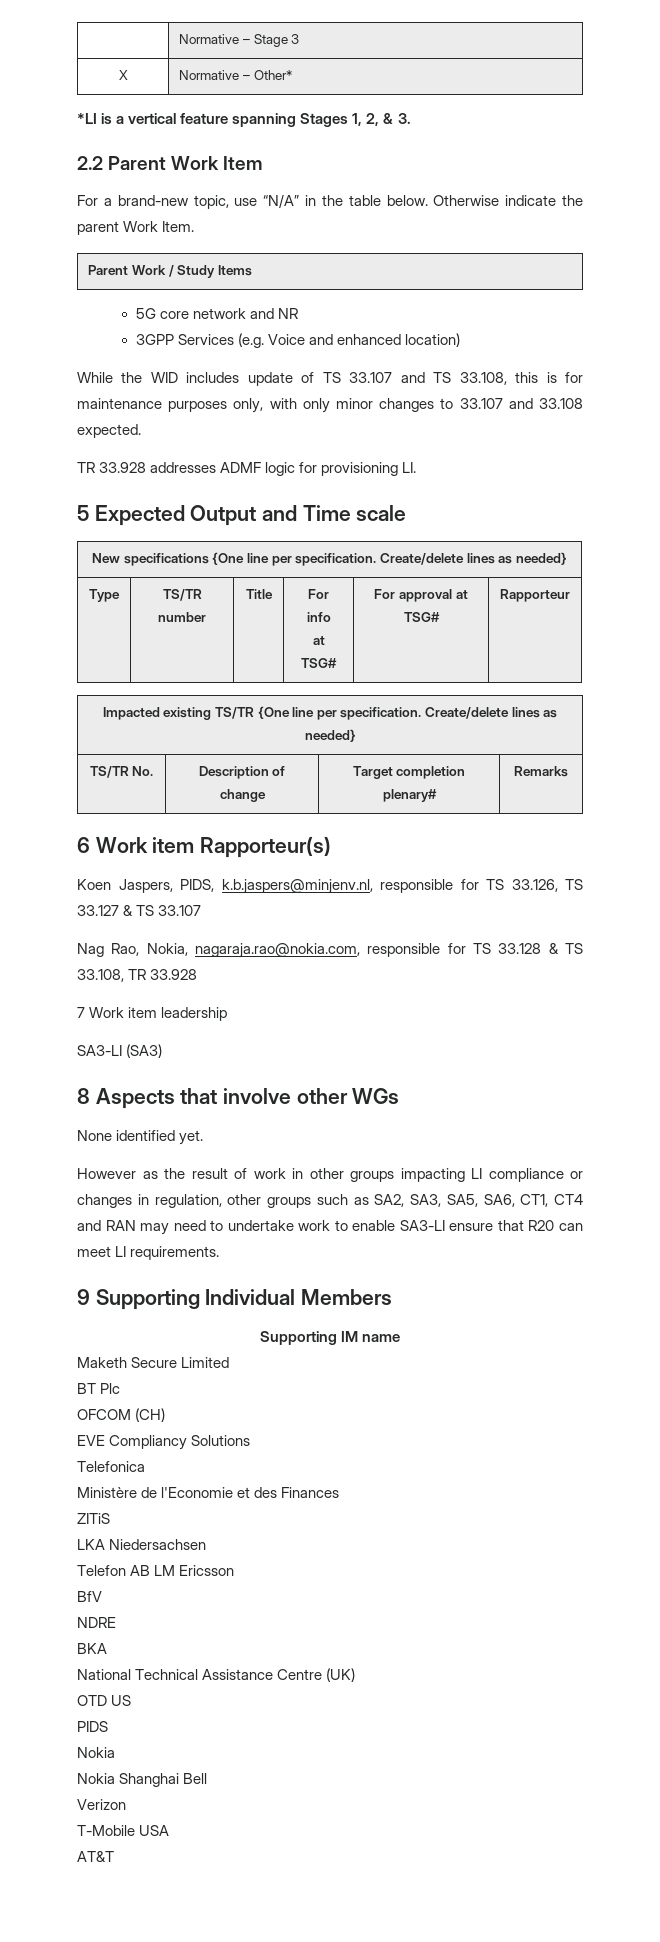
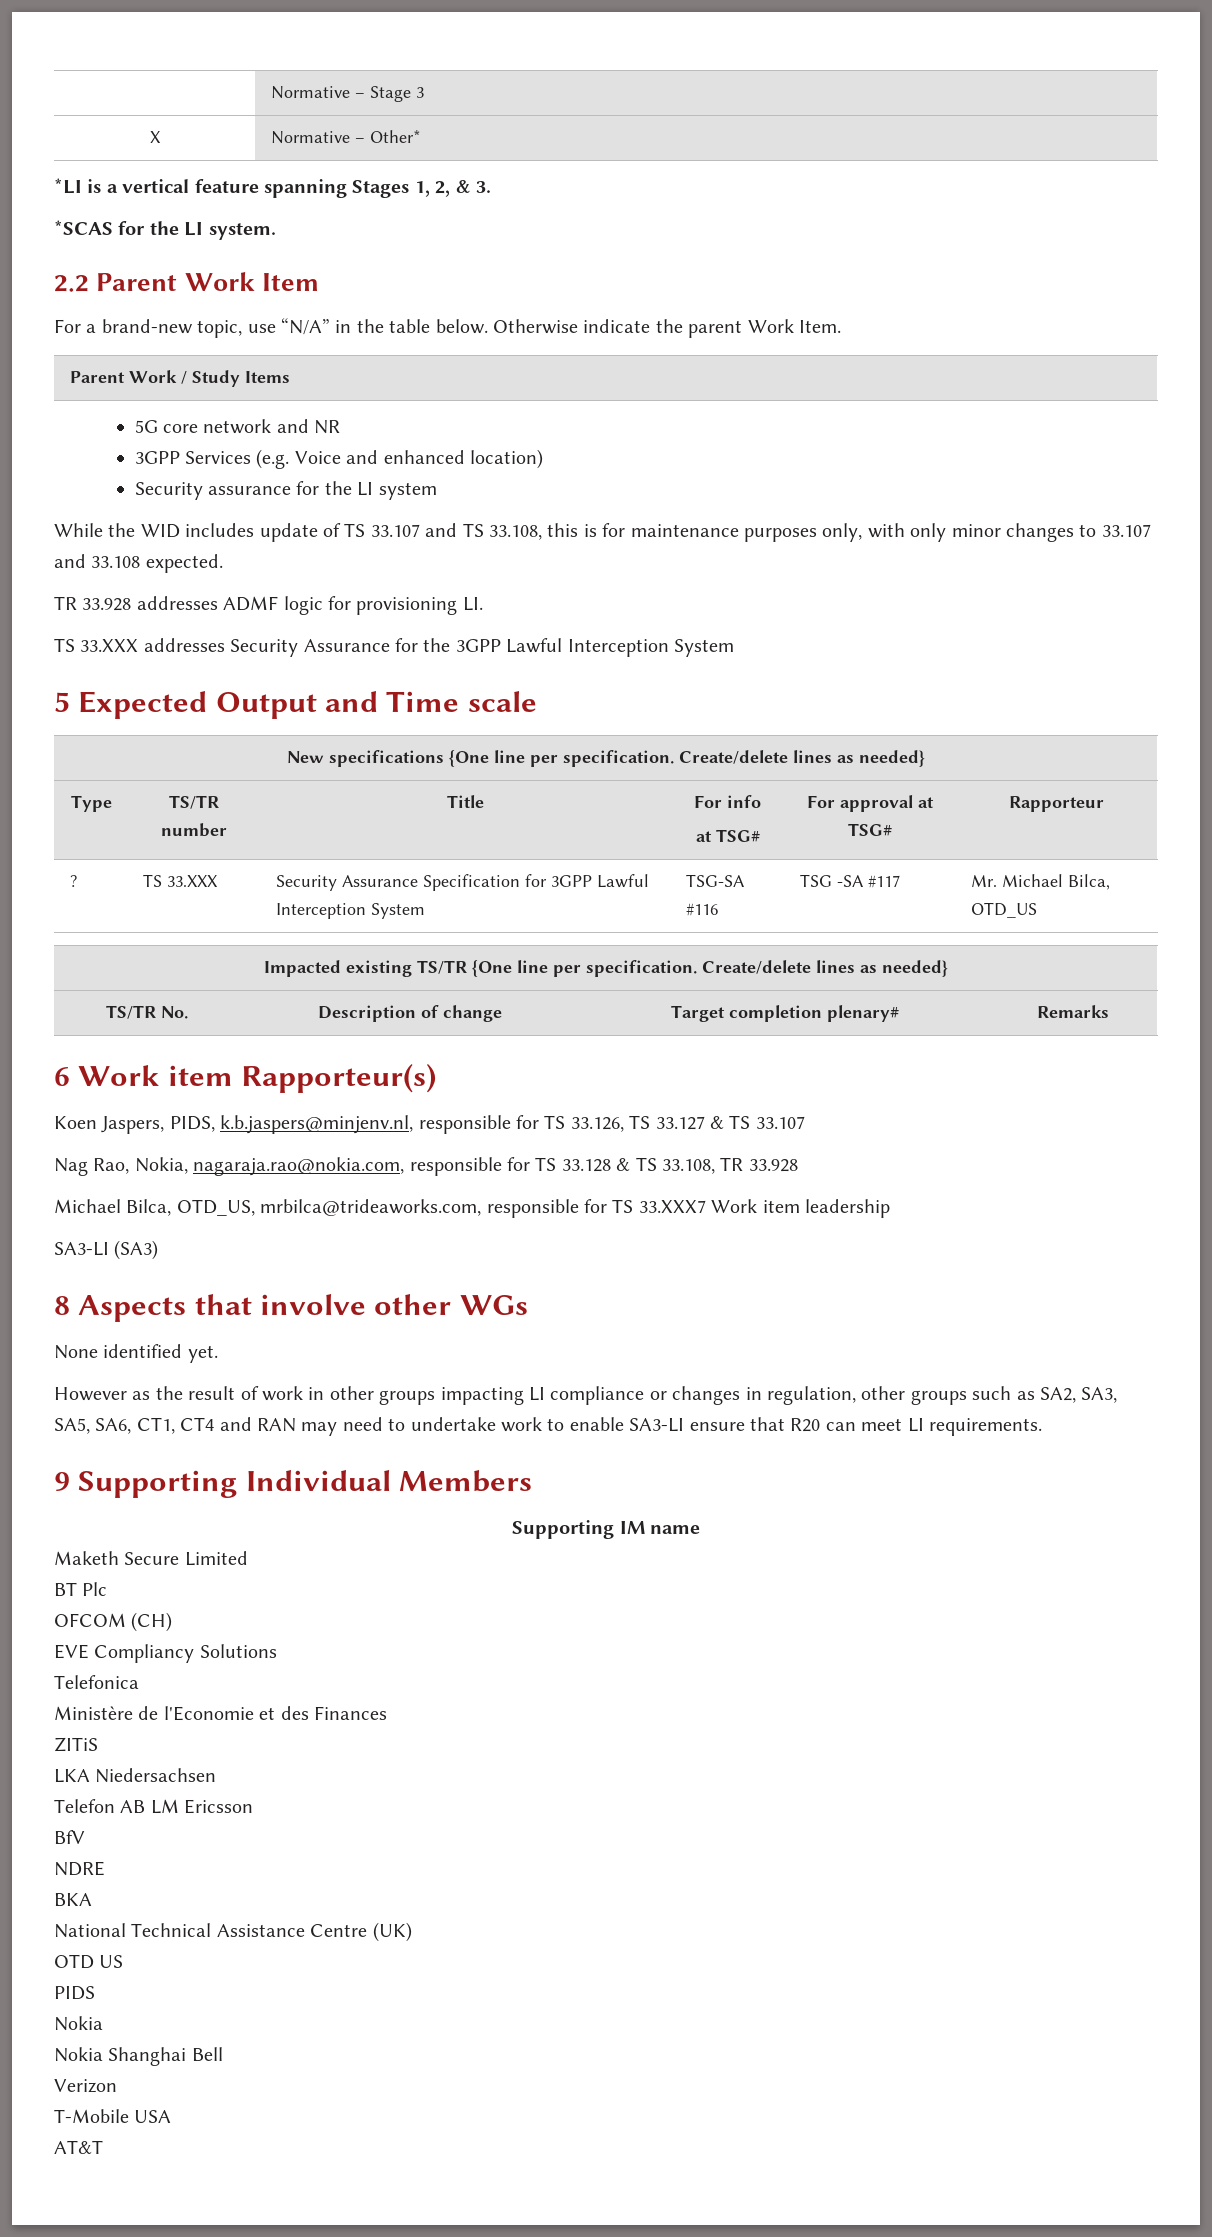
+ *SCAS for the LI system.
+ Security assurance for the LI system
+ TS 33.XXX addresses Security Assurance for the 3GPP Lawful Interception System
+ ? | TS 33.XXX | Security Assurance Specification for 3GPP Lawful Interception System | TSG-SA #116 | TSG -SA #117 | Mr. Michael Bilca, OTD_US
- 7 Work item leadership
+ Michael Bilca, OTD_US, mrbilca@trideaworks.com, responsible for TS 33.XXX7 Work item leadership

